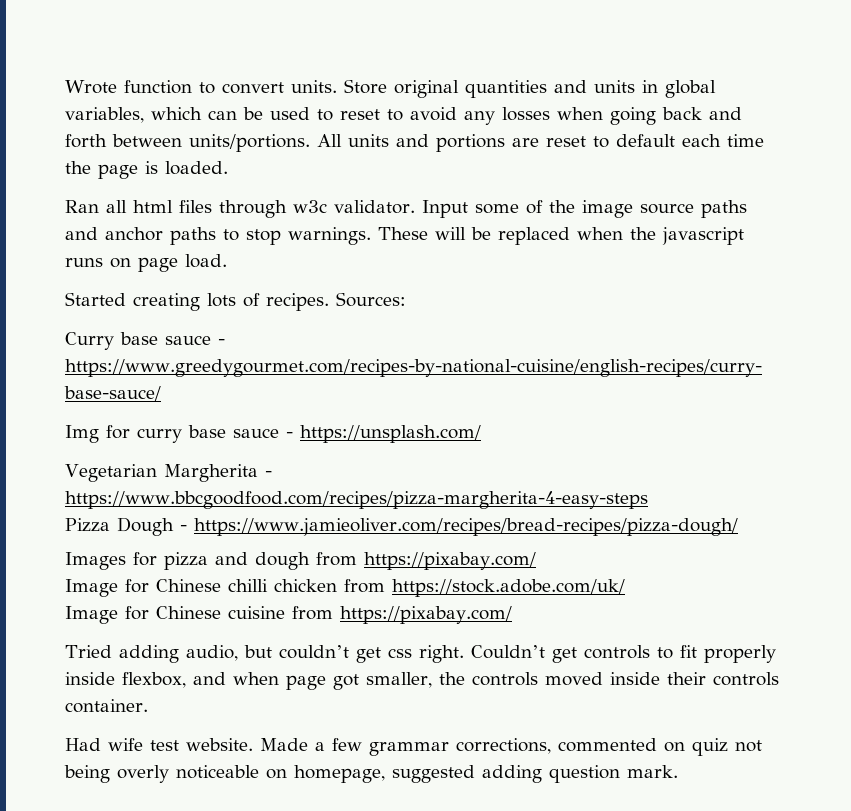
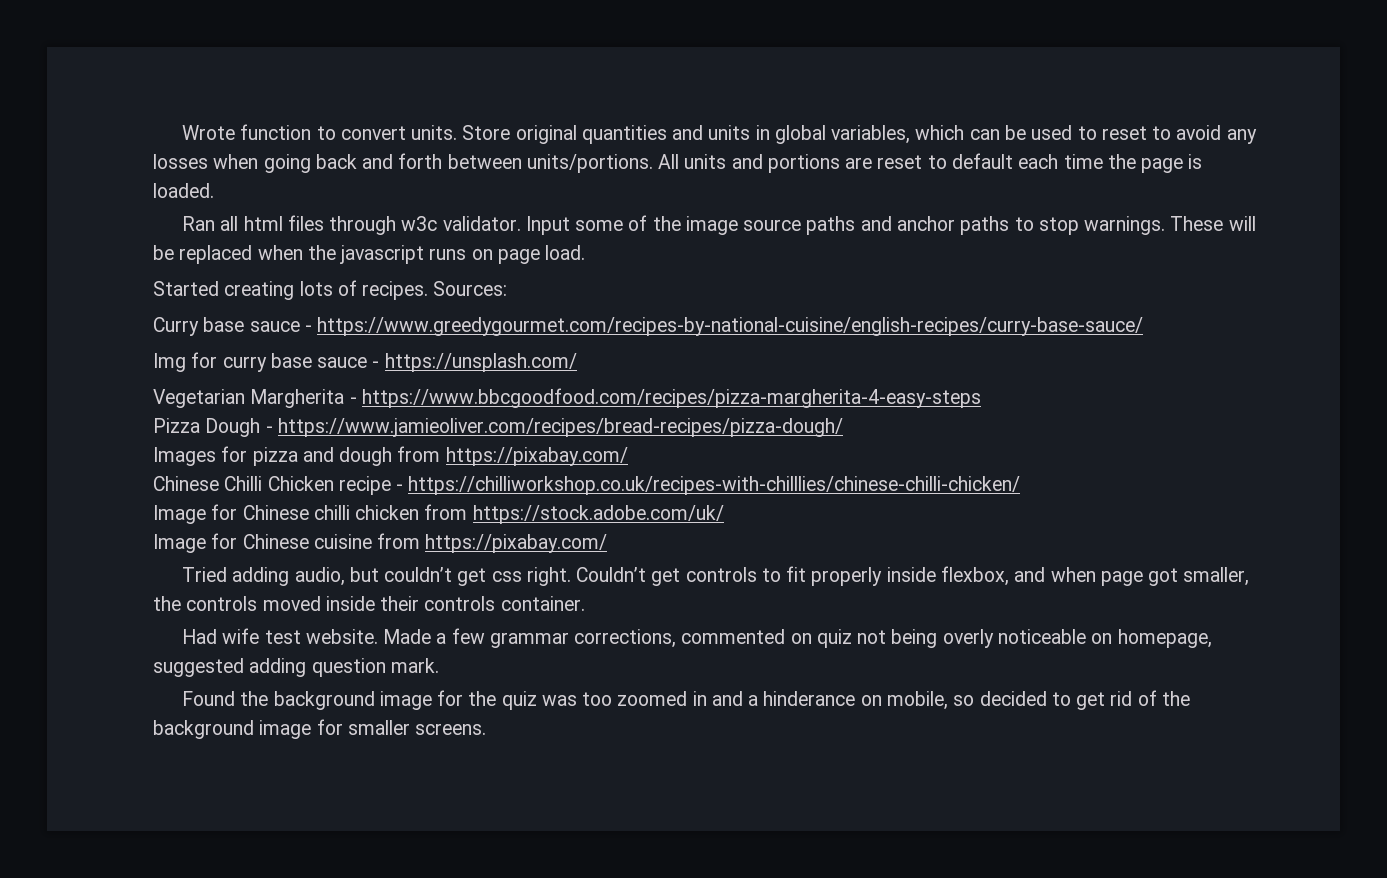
+ Chinese Chilli Chicken recipe - https://chilliworkshop.co.uk/recipes-with-chilllies/chinese-chilli-chicken/
+ Found the background image for the quiz was too zoomed in and a hinderance on mobile, so decided to get rid of the background image for smaller screens.

